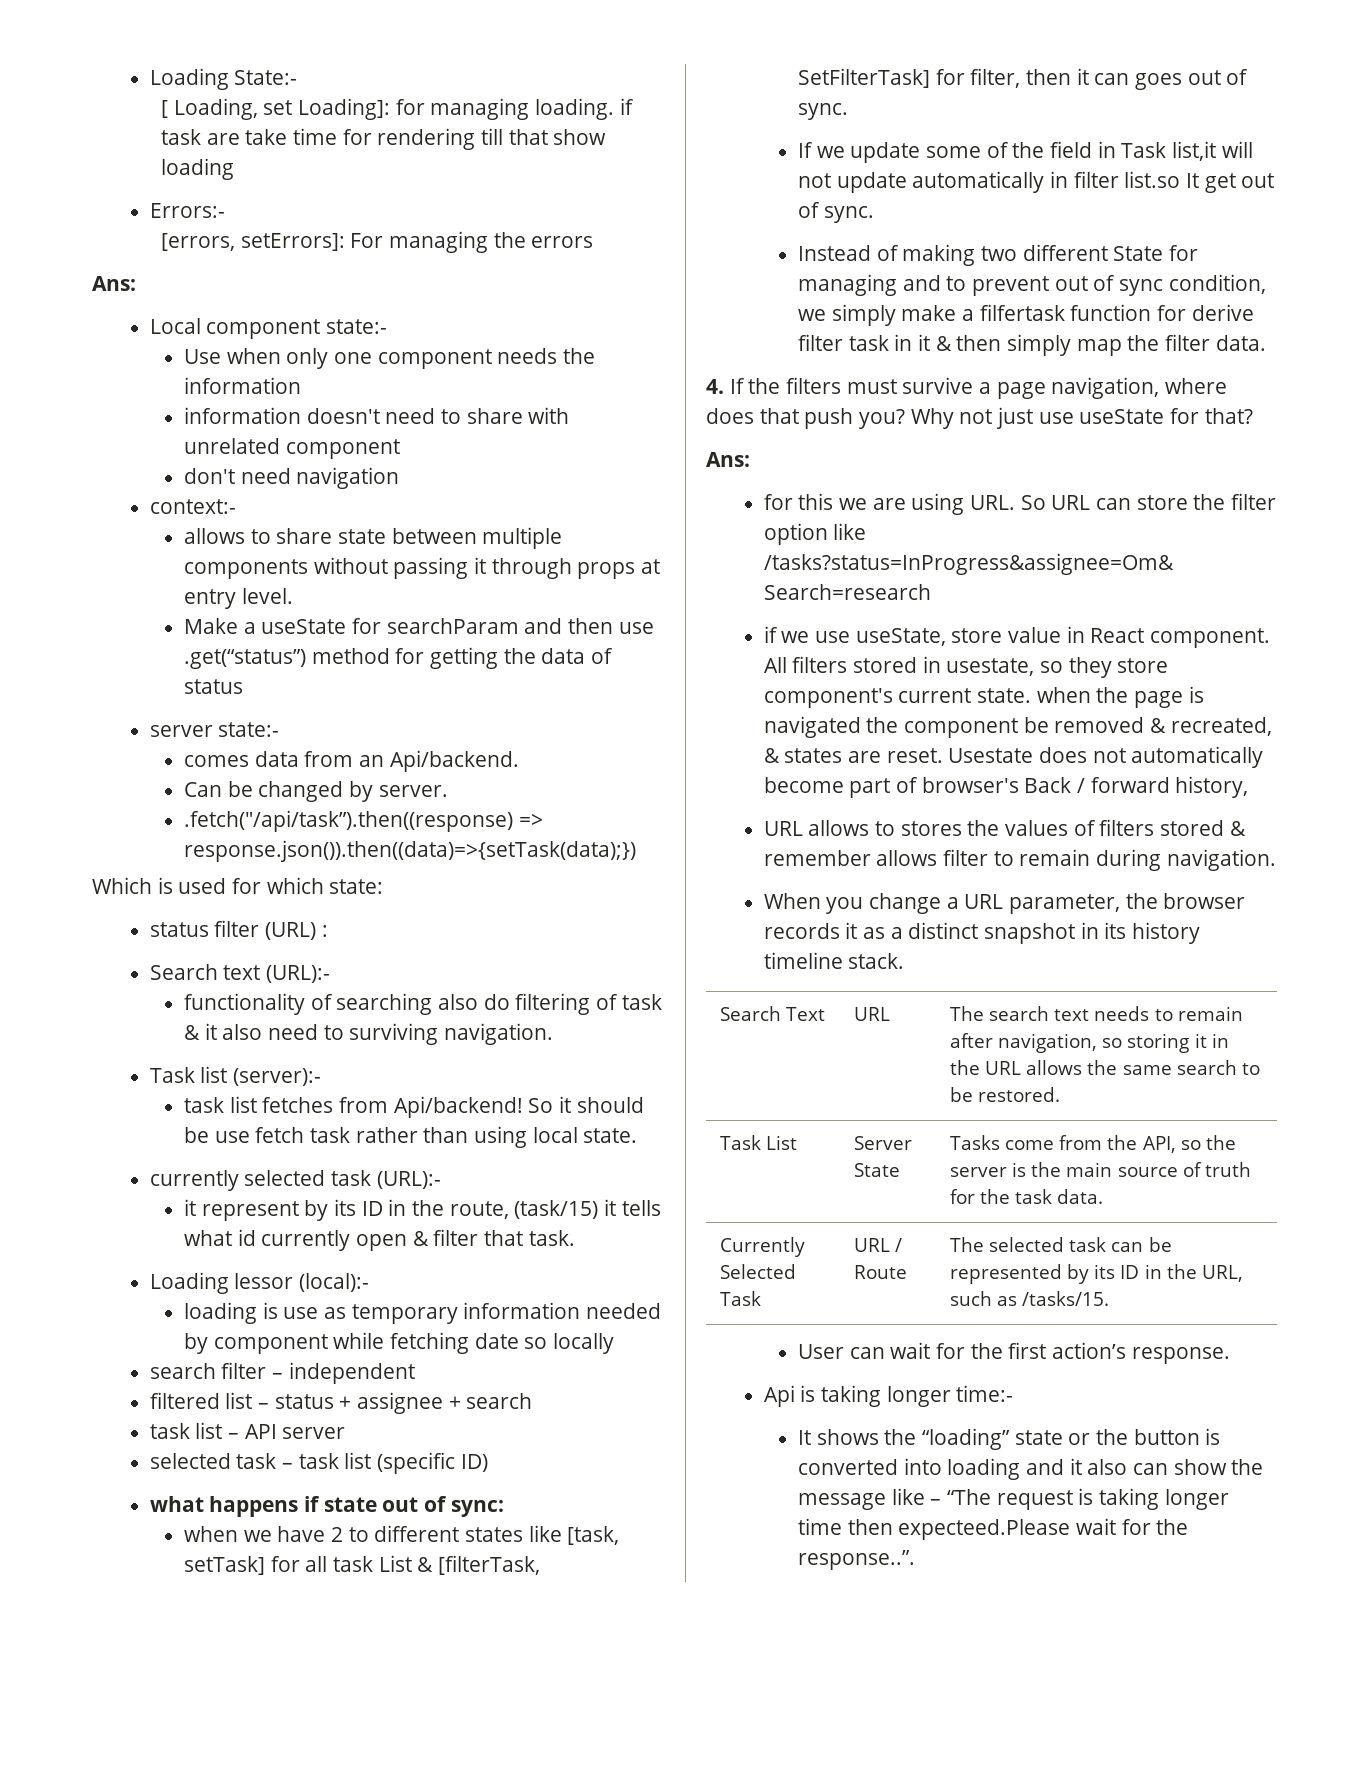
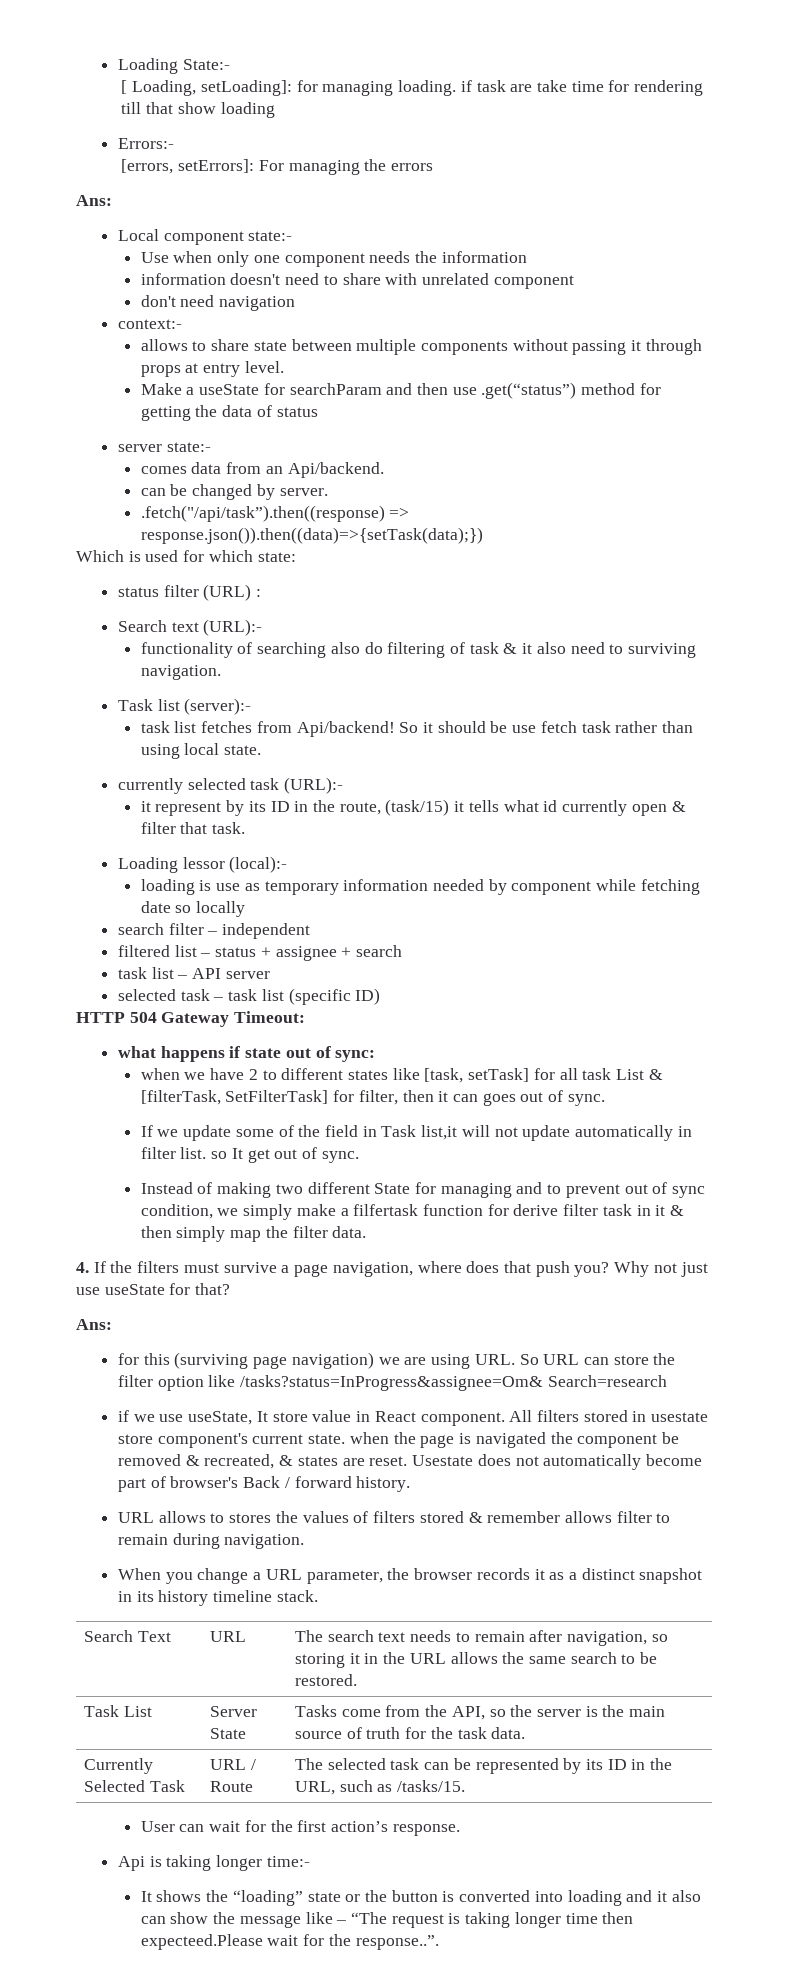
- [ Loading, set Loading]: for managing loading. if task are take time for rendering till that show loading
+ [ Loading, setLoading]: for managing loading. if task are take time for rendering till that show loading
- Can be changed by server.
+ can be changed by server.
+ HTTP 504 Gateway Timeout:
- If we update some of the field in Task list,it will not update automatically in filter list.so It get out of sync.
+ If we update some of the field in Task list,it will not update automatically in filter list. so It get out of sync.
- for this we are using URL. So URL can store the filter option like /tasks?status=InProgress&assignee=Om& Search=research
+ for this (surviving page navigation) we are using URL. So URL can store the filter option like /tasks?status=InProgress&assignee=Om& Search=research
- if we use useState, store value in React component.
+ if we use useState, It store value in React component.
- All filters stored in usestate, so they store component's current state. when the page is navigated the component be removed & recreated, & states are reset.
+ All filters stored in usestate store component's current state. when the page is navigated the component be removed & recreated, & states are reset.
- Usestate does not automatically become part of browser's Back / forward history,
+ Usestate does not automatically become part of browser's Back / forward history.

